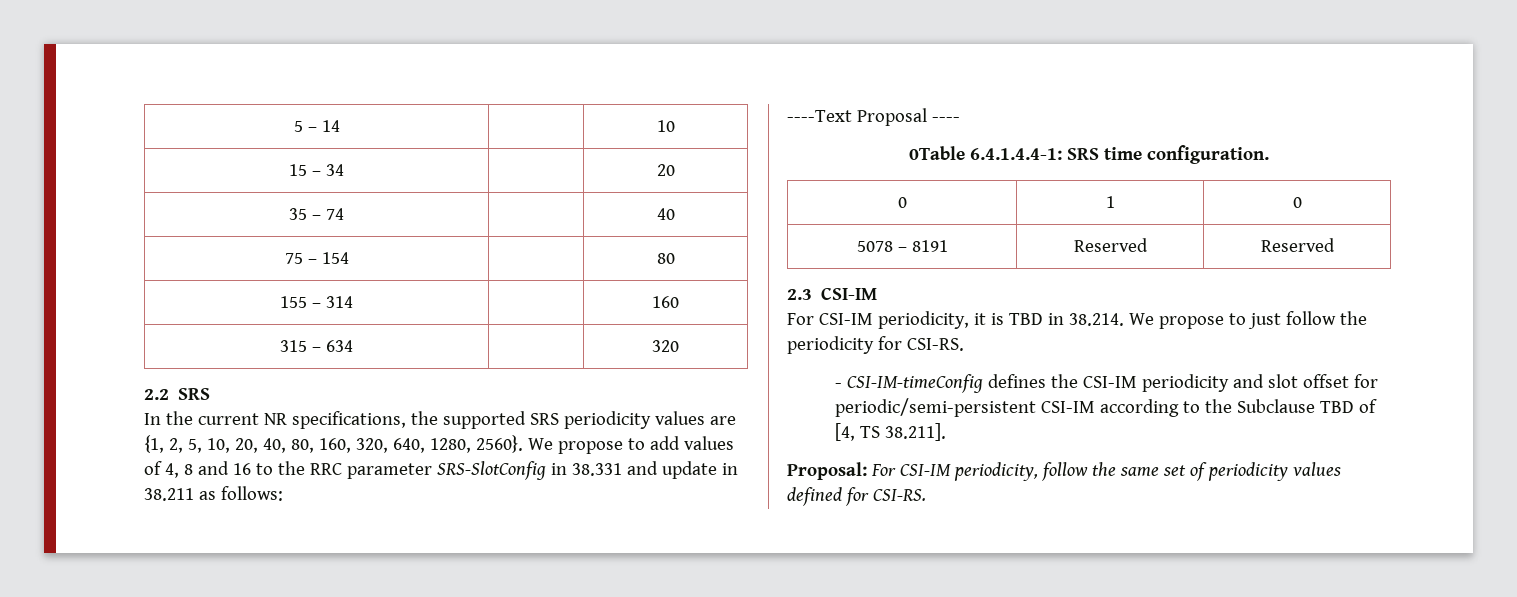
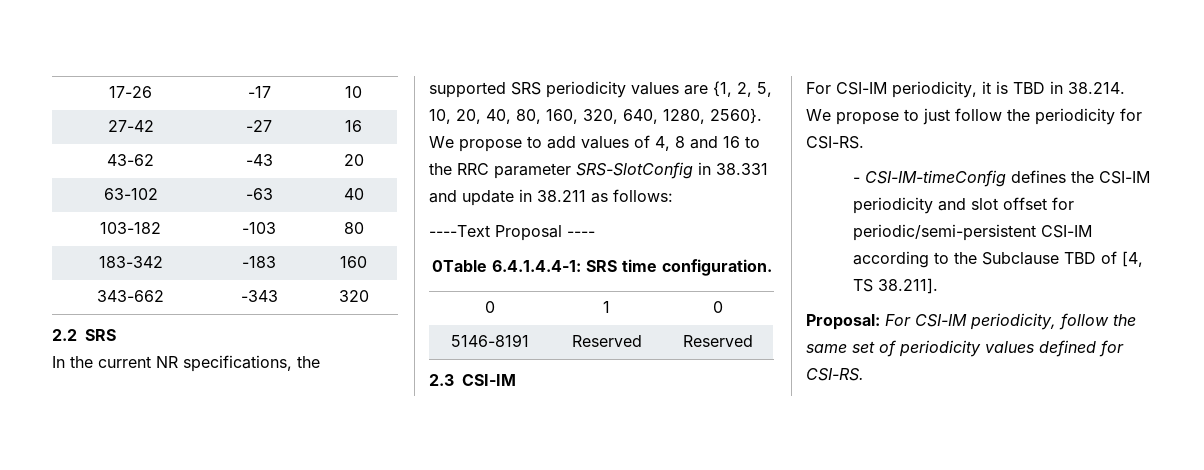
- 5 – 14 | | 10
- 15 – 34 | | 20
- 35 – 74 | | 40
- 75 – 154 | | 80
- 155 – 314 | | 160
- 315 – 634 | | 320
+ 17-26 | -17 | 10
+ 27-42 | -27 | 16
+ 43-62 | -43 | 20
+ 63-102 | -63 | 40
+ 103-182 | -103 | 80
+ 183-342 | -183 | 160
+ 343-662 | -343 | 320
- 5078 – 8191 | Reserved | Reserved
+ 5146-8191 | Reserved | Reserved

